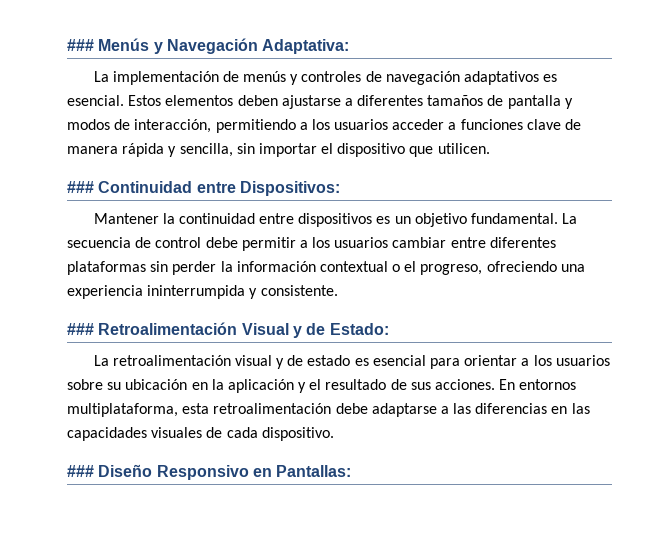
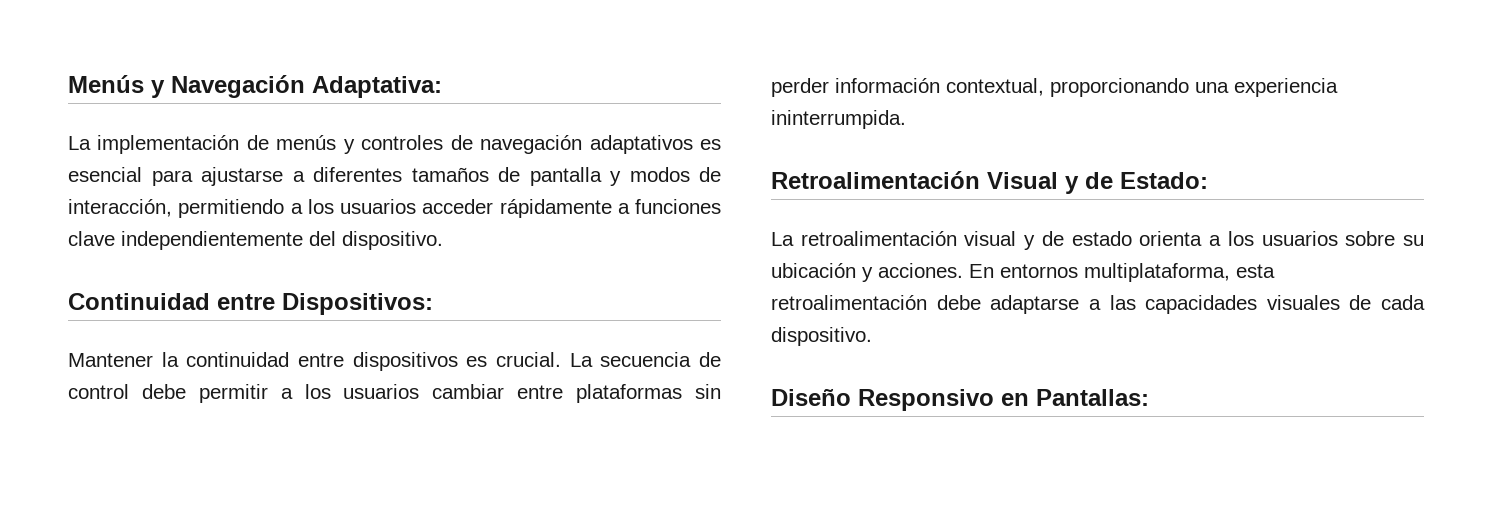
- ### Menús y Navegación Adaptativa:
+ Menús y Navegación Adaptativa:
- La implementación de menús y controles de navegación adaptativos es esencial. Estos elementos deben ajustarse a diferentes tamaños de pantalla y modos de interacción, permitiendo a los usuarios acceder a funciones clave de manera rápida y sencilla, sin importar el dispositivo que utilicen.
- ### Continuidad entre Dispositivos:
+ La implementación de menús y controles de navegación adaptativos es esencial para ajustarse a diferentes tamaños de pantalla y modos de interacción, permitiendo a los usuarios acceder rápidamente a funciones clave independientemente del dispositivo.
+ Continuidad entre Dispositivos:
- Mantener la continuidad entre dispositivos es un objetivo fundamental.
+ Mantener la continuidad entre dispositivos es crucial.
- La secuencia de control debe permitir a los usuarios cambiar entre diferentes plataformas sin perder la información contextual o el progreso, ofreciendo una experiencia ininterrumpida y consistente.
- ### Retroalimentación Visual y de Estado:
+ La secuencia de control debe permitir a los usuarios cambiar entre plataformas sin perder información contextual, proporcionando una experiencia ininterrumpida.
+ Retroalimentación Visual y de Estado:
- La retroalimentación visual y de estado es esencial para orientar a los usuarios sobre su ubicación en la aplicación y el resultado de sus acciones.
+ La retroalimentación visual y de estado orienta a los usuarios sobre su ubicación y acciones.
- En entornos multiplataforma, esta retroalimentación debe adaptarse a las diferencias en las capacidades visuales de cada dispositivo.
+ En entornos multiplataforma, esta retroalimentación debe adaptarse a las capacidades visuales de cada dispositivo.
- ### Diseño Responsivo en Pantallas:
+ Diseño Responsivo en Pantallas:

